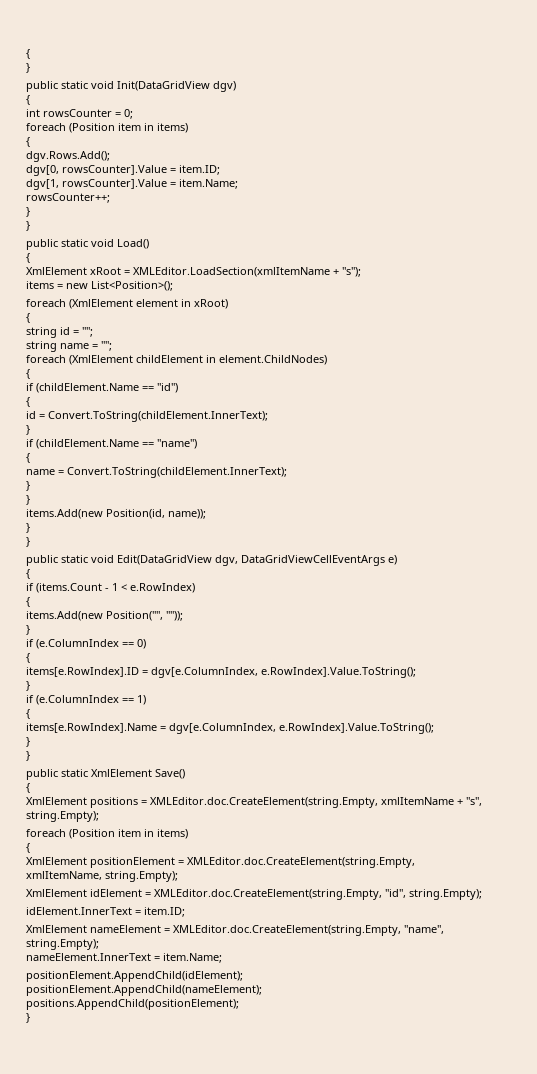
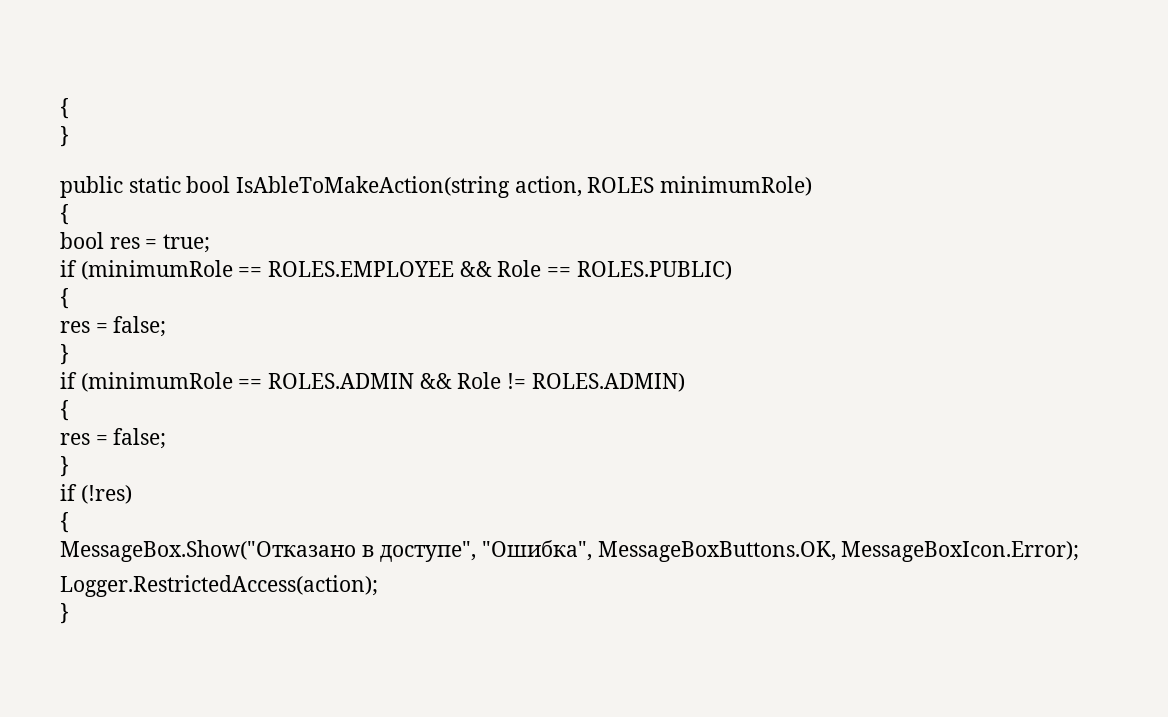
- public static void Init(DataGridView dgv)
+ public static bool IsAbleToMakeAction(string action, ROLES minimumRole)
  {
- int rowsCounter = 0;
- foreach (Position item in items)
+ bool res = true;
+ if (minimumRole == ROLES.EMPLOYEE && Role == ROLES.PUBLIC)
  {
- dgv.Rows.Add();
- dgv[0, rowsCounter].Value = item.ID;
- dgv[1, rowsCounter].Value = item.Name;
- rowsCounter++;
+ res = false;
  }
+ if (minimumRole == ROLES.ADMIN && Role != ROLES.ADMIN)
+ {
+ res = false;
  }
- public static void Load()
+ if (!res)
  {
- XmlElement xRoot = XMLEditor.LoadSection(xmlItemName + "s");
- items = new List<Position>();
- foreach (XmlElement element in xRoot)
- {
- string id = "";
- string name = "";
- foreach (XmlElement childElement in element.ChildNodes)
- {
- if (childElement.Name == "id")
- {
- id = Convert.ToString(childElement.InnerText);
- }
- if (childElement.Name == "name")
- {
- name = Convert.ToString(childElement.InnerText);
- }
- }
- items.Add(new Position(id, name));
- }
- }
- public static void Edit(DataGridView dgv, DataGridViewCellEventArgs e)
- {
- if (items.Count - 1 < e.RowIndex)
- {
- items.Add(new Position("", ""));
- }
- if (e.ColumnIndex == 0)
- {
- items[e.RowIndex].ID = dgv[e.ColumnIndex, e.RowIndex].Value.ToString();
- }
- if (e.ColumnIndex == 1)
- {
- items[e.RowIndex].Name = dgv[e.ColumnIndex, e.RowIndex].Value.ToString();
- }
- }
- public static XmlElement Save()
- {
- XmlElement positions = XMLEditor.doc.CreateElement(string.Empty, xmlItemName + "s", string.Empty);
- foreach (Position item in items)
- {
- XmlElement positionElement = XMLEditor.doc.CreateElement(string.Empty, xmlItemName, string.Empty);
- XmlElement idElement = XMLEditor.doc.CreateElement(string.Empty, "id", string.Empty);
- idElement.InnerText = item.ID;
- XmlElement nameElement = XMLEditor.doc.CreateElement(string.Empty, "name", string.Empty);
- nameElement.InnerText = item.Name;
- positionElement.AppendChild(idElement);
- positionElement.AppendChild(nameElement);
- positions.AppendChild(positionElement);
+ MessageBox.Show("Отказано в доступе", "Ошибка", MessageBoxButtons.OK, MessageBoxIcon.Error);
+ Logger.RestrictedAccess(action);

